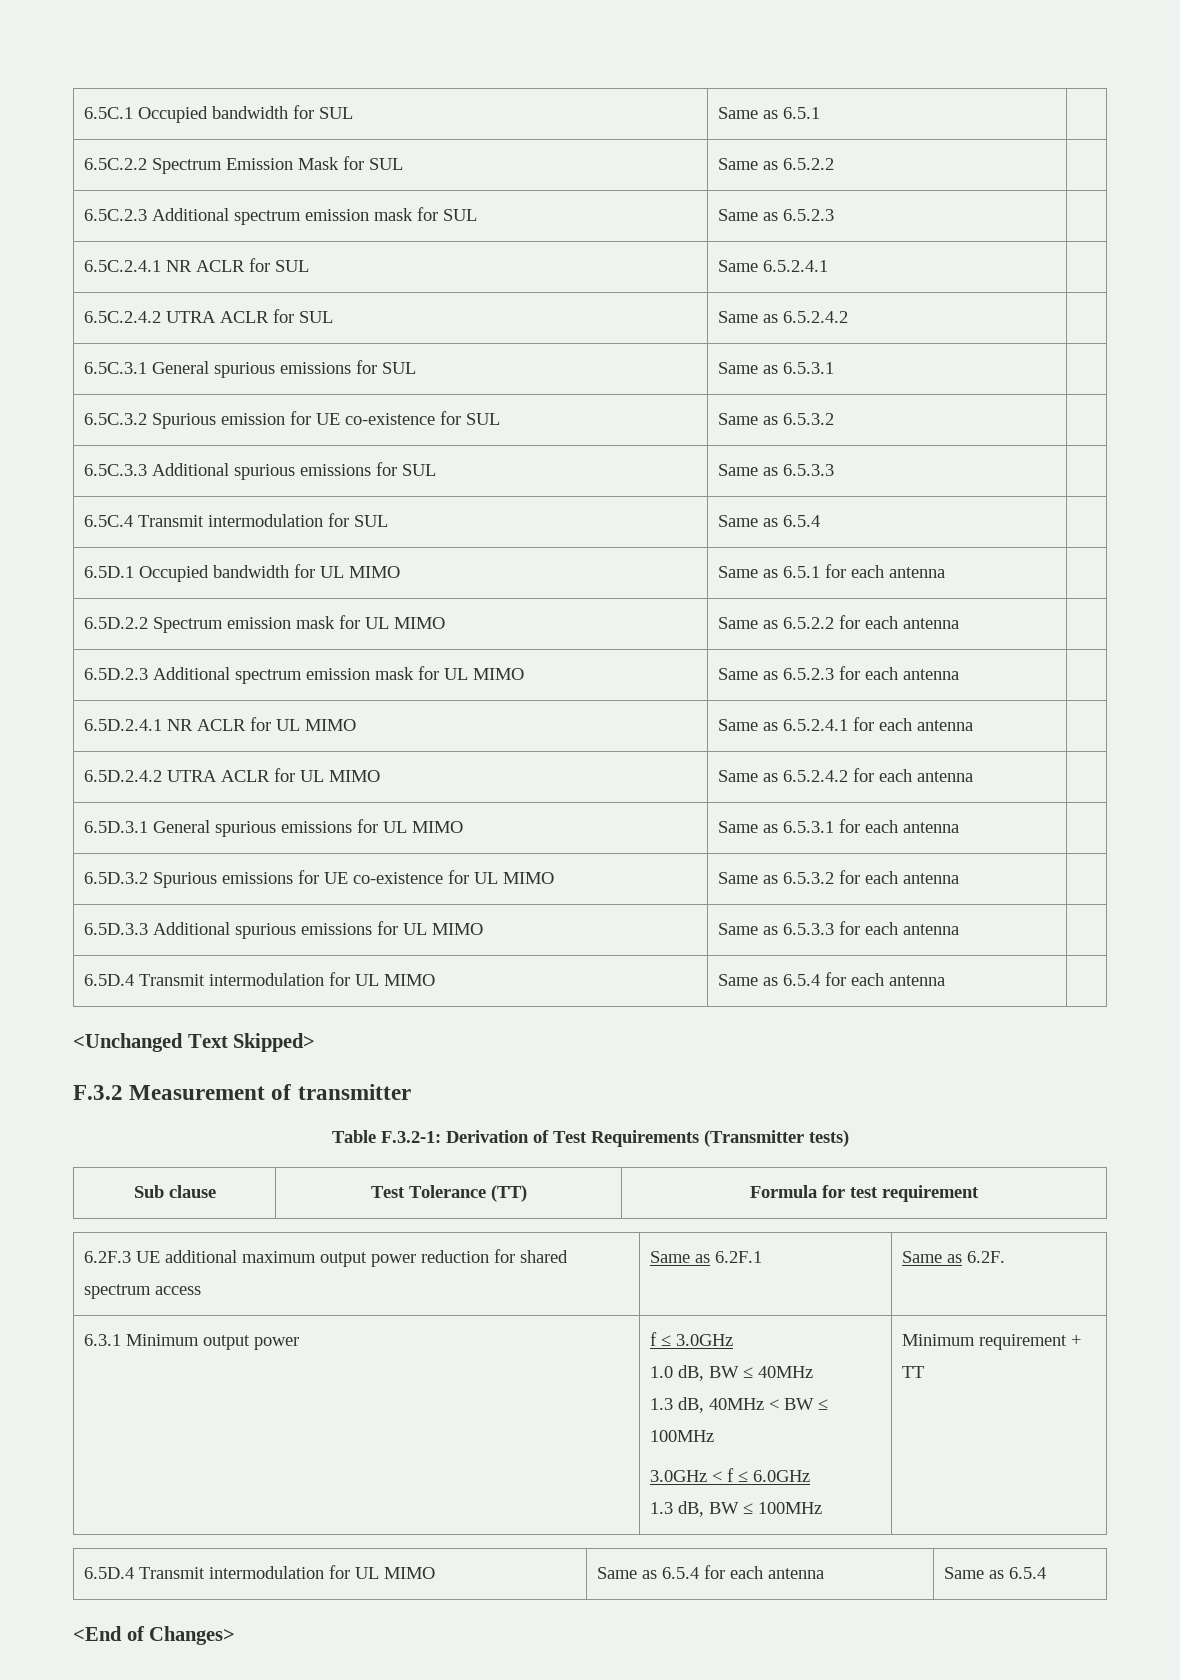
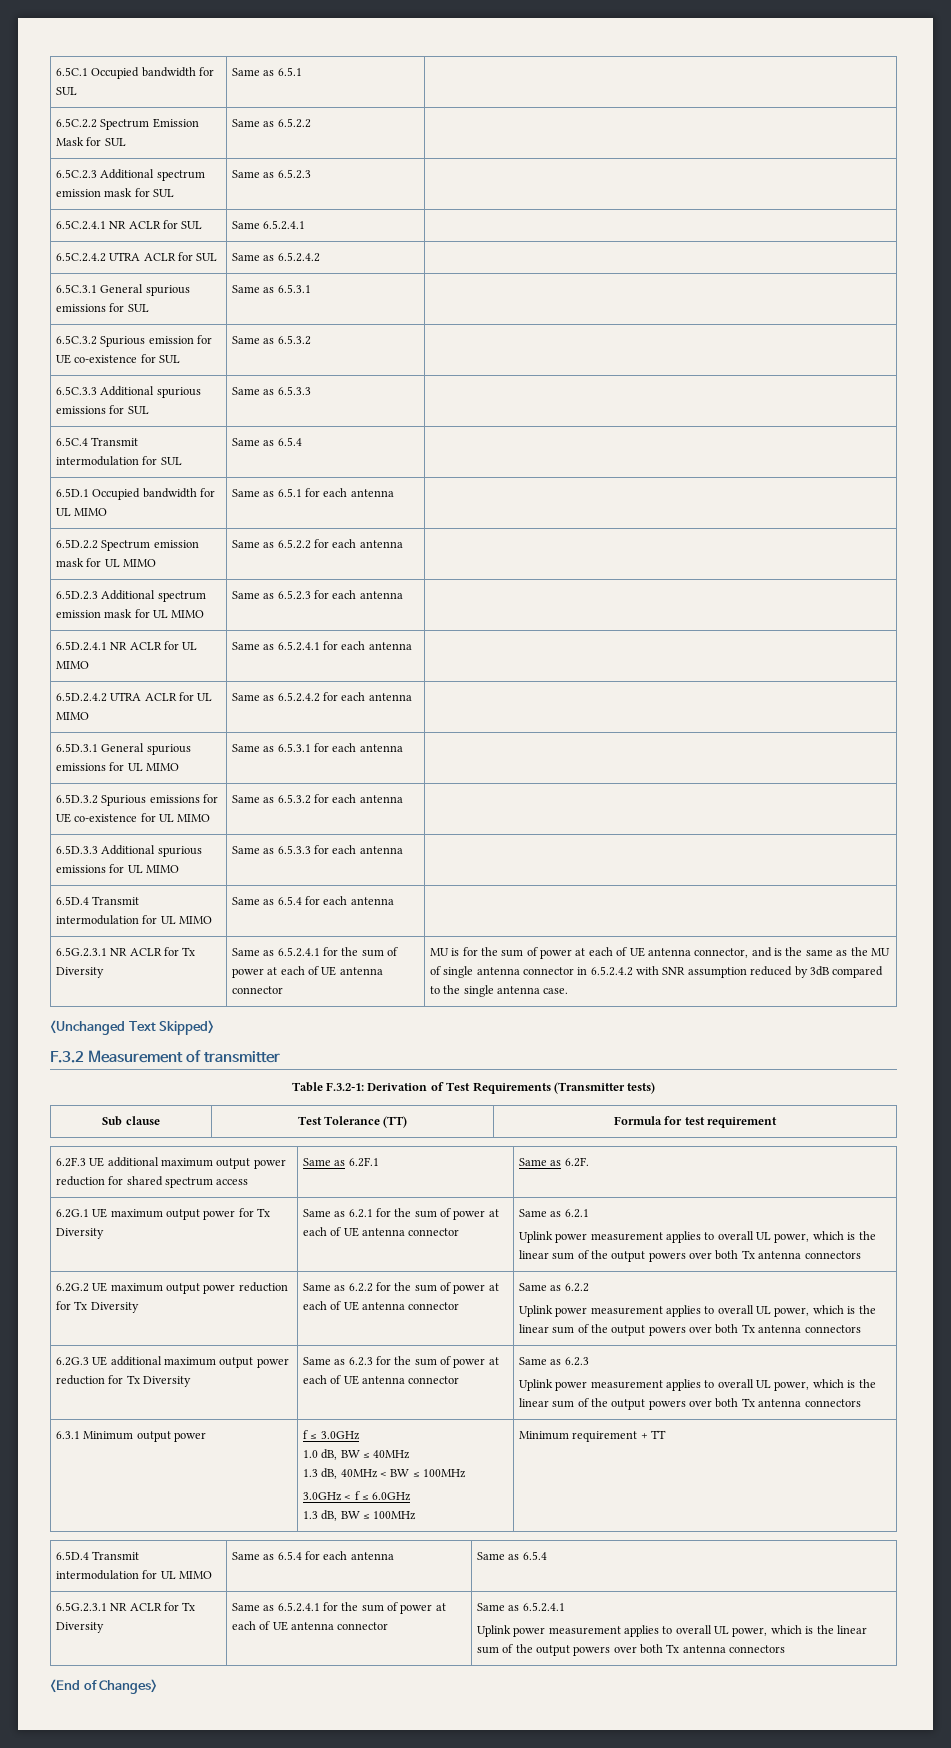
+ 6.5G.2.3.1 NR ACLR for Tx Diversity | Same as 6.5.2.4.1 for the sum of power at each of UE antenna connector | MU is for the sum of power at each of UE antenna connector, and is the same as the MU of single antenna connector in 6.5.2.4.2 with SNR assumption reduced by 3dB compared to the single antenna case.
+ 6.2G.1 UE maximum output power for Tx Diversity | Same as 6.2.1 for the sum of power at each of UE antenna connector | Same as 6.2.1
+ Uplink power measurement applies to overall UL power, which is the linear sum of the output powers over both Tx antenna connectors
+ 6.2G.2 UE maximum output power reduction for Tx Diversity | Same as 6.2.2 for the sum of power at each of UE antenna connector | Same as 6.2.2
+ Uplink power measurement applies to overall UL power, which is the linear sum of the output powers over both Tx antenna connectors
+ 6.2G.3 UE additional maximum output power reduction for Tx Diversity | Same as 6.2.3 for the sum of power at each of UE antenna connector | Same as 6.2.3
+ Uplink power measurement applies to overall UL power, which is the linear sum of the output powers over both Tx antenna connectors
+ 6.5G.2.3.1 NR ACLR for Tx Diversity | Same as 6.5.2.4.1 for the sum of power at each of UE antenna connector | Same as 6.5.2.4.1
+ Uplink power measurement applies to overall UL power, which is the linear sum of the output powers over both Tx antenna connectors

